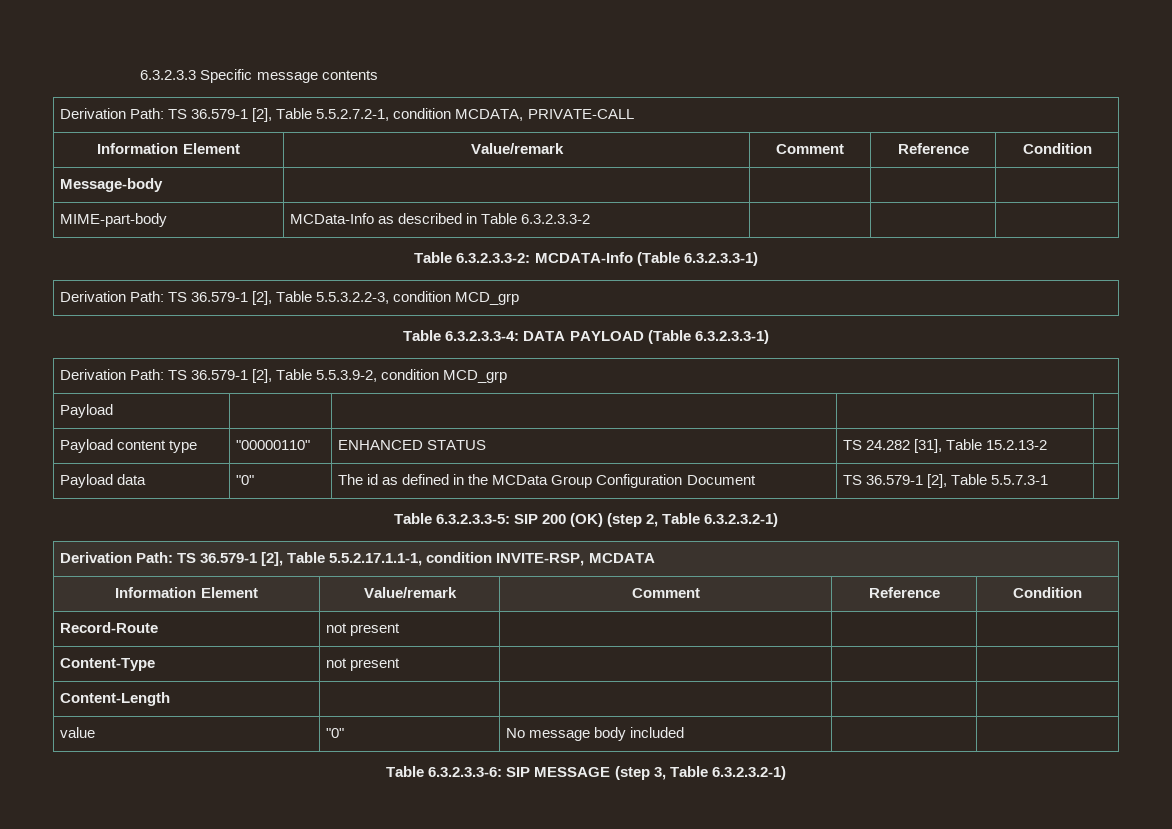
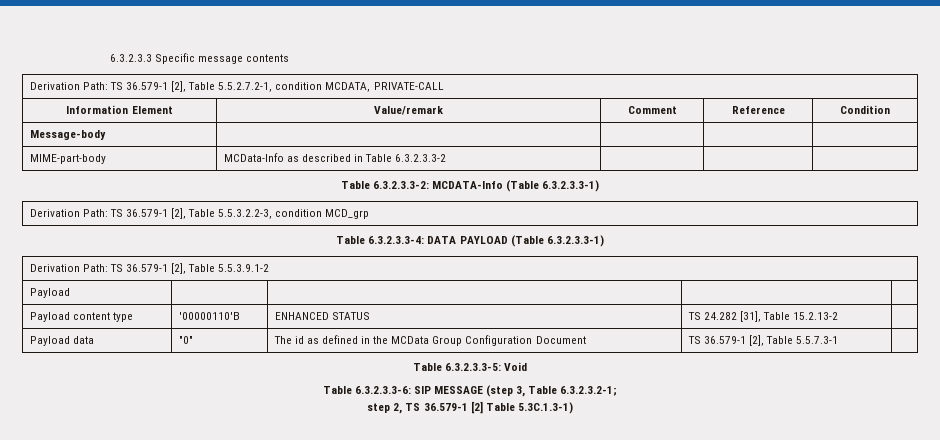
- Derivation Path: TS 36.579-1 [2], Table 5.5.3.9-2, condition MCD_grp
+ Derivation Path: TS 36.579-1 [2], Table 5.5.3.9.1-2
- Payload content type | "00000110" | ENHANCED STATUS | TS 24.282 [31], Table 15.2.13-2 |
+ Payload content type | '00000110'B | ENHANCED STATUS | TS 24.282 [31], Table 15.2.13-2 |
- Table 6.3.2.3.3-5: SIP 200 (OK) (step 2, Table 6.3.2.3.2-1)
- Derivation Path: TS 36.579-1 [2], Table 5.5.2.17.1.1-1, condition INVITE-RSP, MCDATA
- Information Element | Value/remark | Comment | Reference | Condition
- Record-Route | not present | | |
- Content-Type | not present | | |
- Content-Length | | | |
- value | "0" | No message body included | |
+ Table 6.3.2.3.3-5: Void
- Table 6.3.2.3.3-6: SIP MESSAGE (step 3, Table 6.3.2.3.2-1)
+ Table 6.3.2.3.3-6: SIP MESSAGE (step 3, Table 6.3.2.3.2-1;
+ step 2, TS 36.579-1 [2] Table 5.3C.1.3-1)

